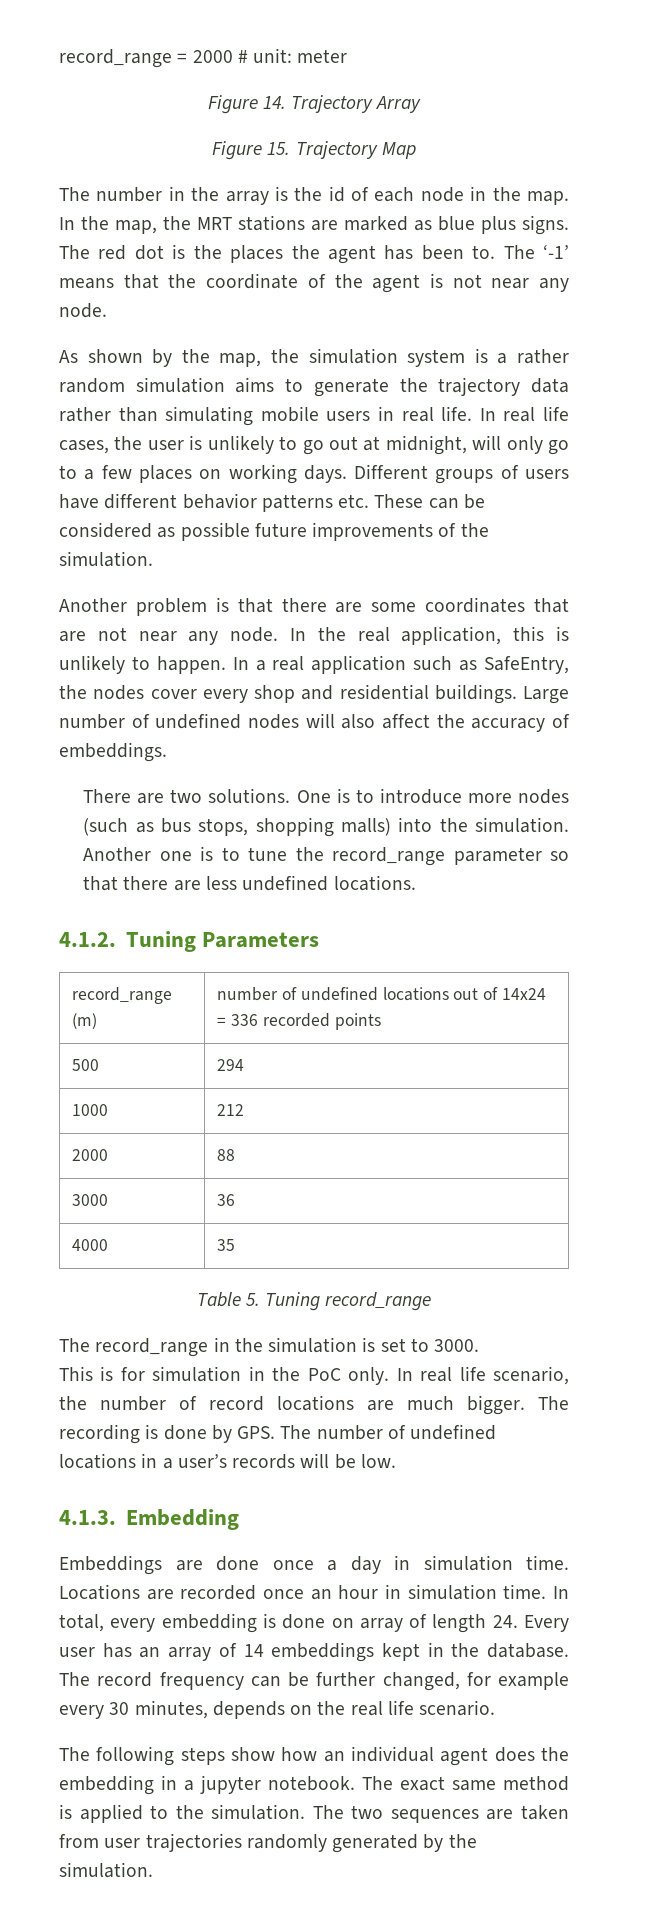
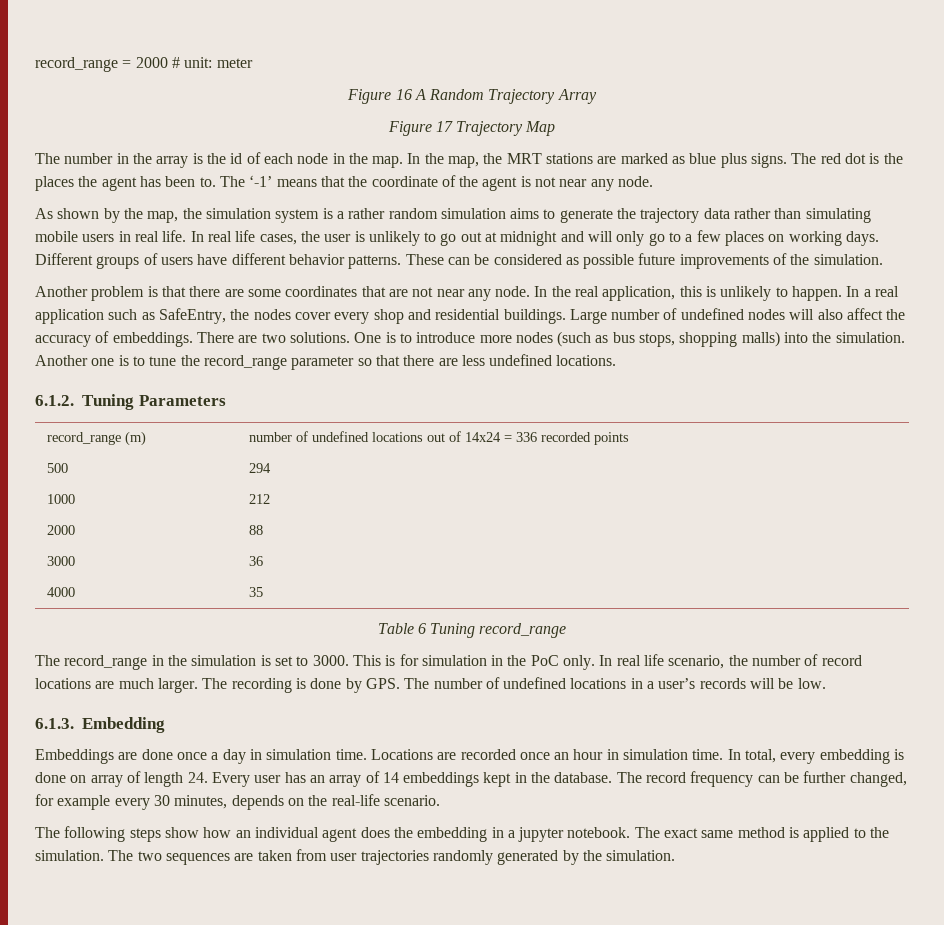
- Figure 14. Trajectory Array
+ Figure 16 A Random Trajectory Array
- Figure 15. Trajectory Map
+ Figure 17 Trajectory Map
- In real life cases, the user is unlikely to go out at midnight, will only go to a few places on working days.
+ In real life cases, the user is unlikely to go out at midnight and will only go to a few places on working days.
- Different groups of users have different behavior patterns etc. These can be considered as possible future improvements of the simulation.
+ Different groups of users have different behavior patterns. These can be considered as possible future improvements of the simulation.
- Large number of undefined nodes will also affect the accuracy of embeddings.
- There are two solutions.
+ Large number of undefined nodes will also affect the accuracy of embeddings. There are two solutions.
- 4.1.2. Tuning Parameters
+ 6.1.2. Tuning Parameters
- Table 5. Tuning record_range
+ Table 6 Tuning record_range
- The record_range in the simulation is set to 3000.
- This is for simulation in the PoC only.
+ The record_range in the simulation is set to 3000. This is for simulation in the PoC only.
- In real life scenario, the number of record locations are much bigger.
+ In real life scenario, the number of record locations are much larger.
- 4.1.3. Embedding
+ 6.1.3. Embedding
- The record frequency can be further changed, for example every 30 minutes, depends on the real life scenario.
+ The record frequency can be further changed, for example every 30 minutes, depends on the real-life scenario.

